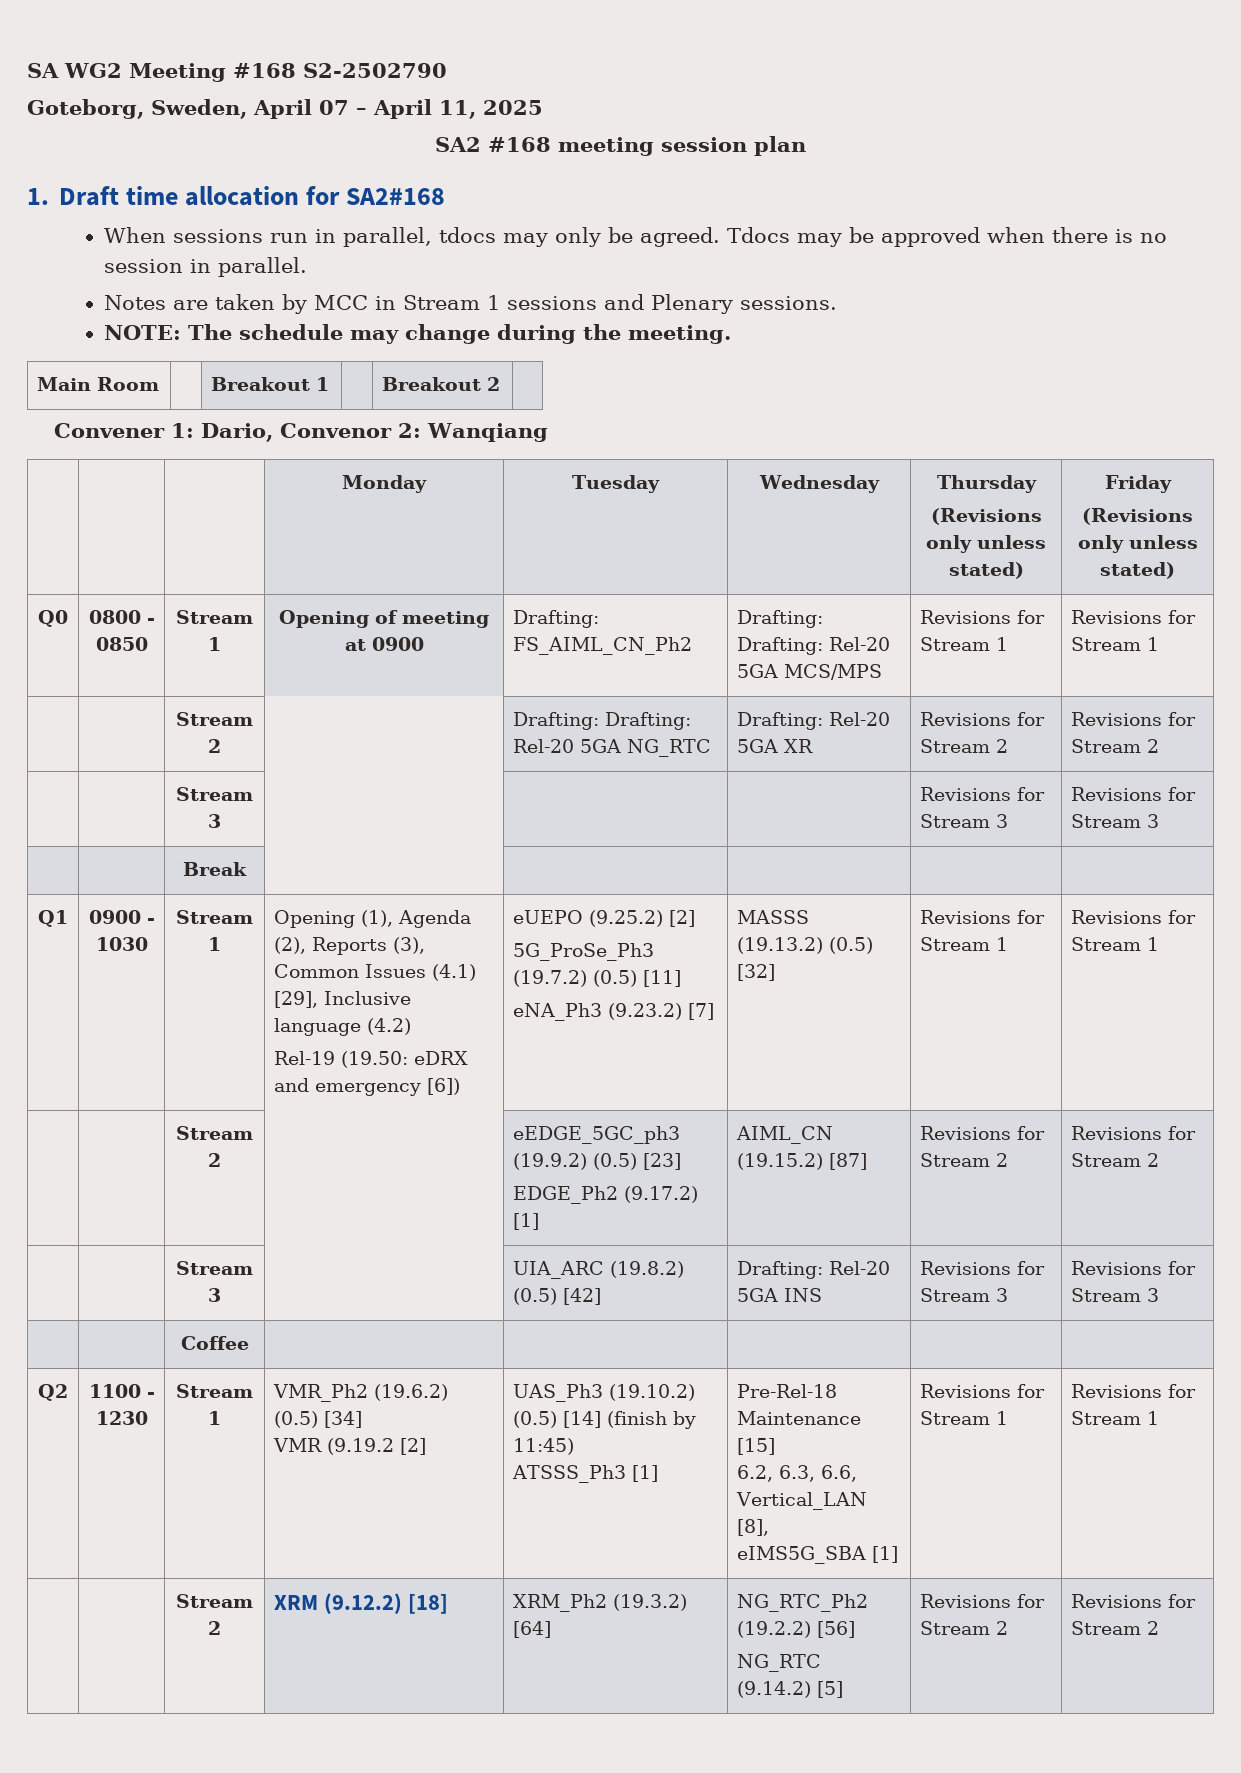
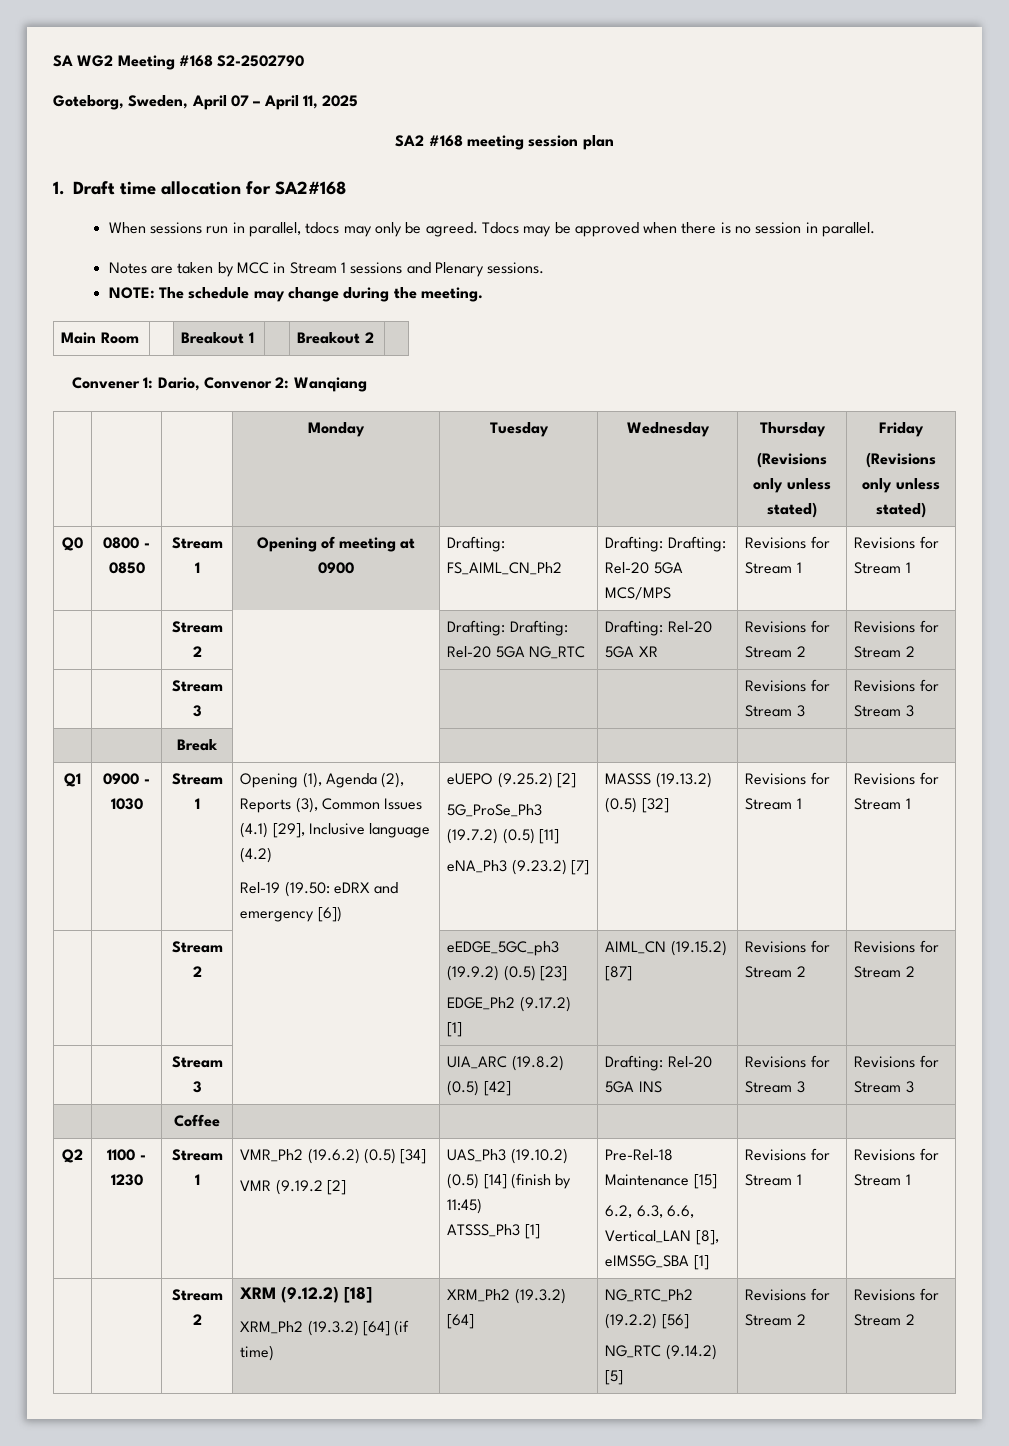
- | | Stream 2 | XRM (9.12.2) [18] | XRM_Ph2 (19.3.2) [64] | NG_RTC_Ph2 (19.2.2) [56]
+ | | Stream 2 | XRM (9.12.2) [18]
+ XRM_Ph2 (19.3.2) [64] (if time) | XRM_Ph2 (19.3.2) [64] | NG_RTC_Ph2 (19.2.2) [56]

